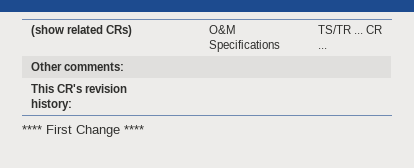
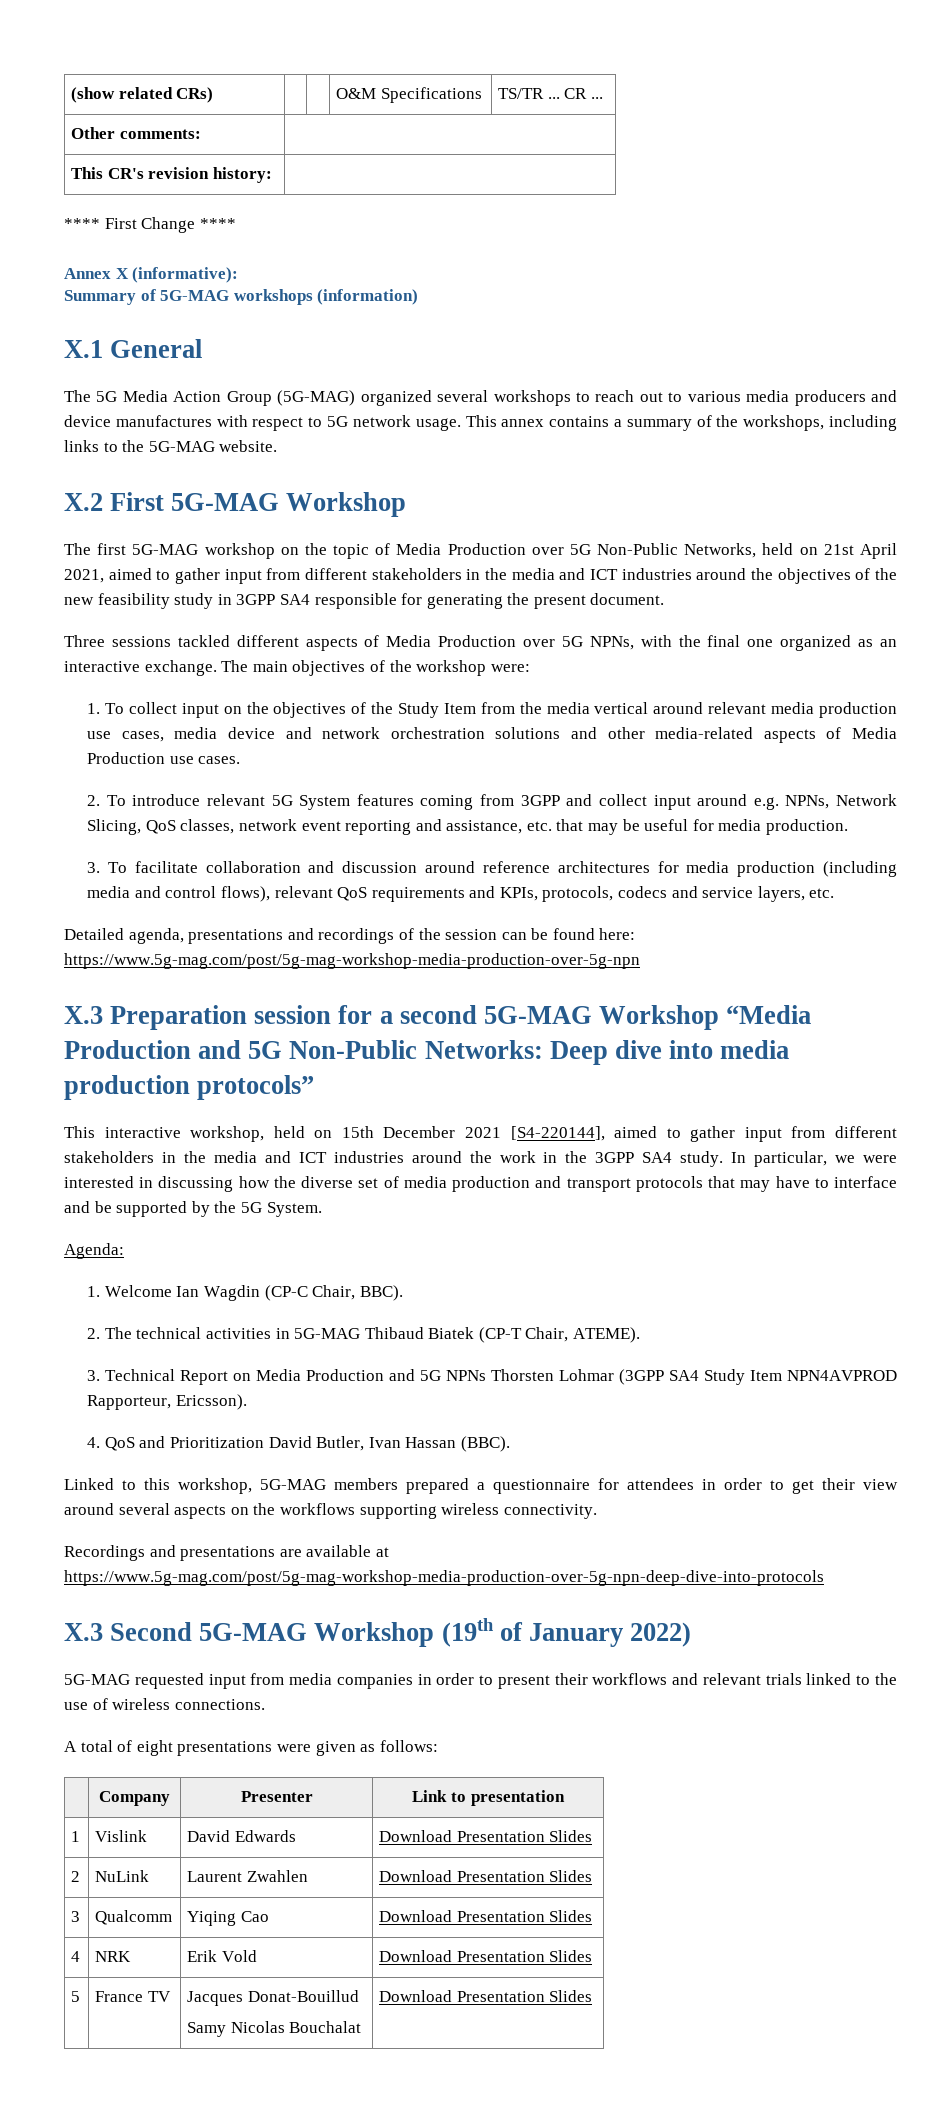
+ Annex X (informative):
+ Summary of 5G-MAG workshops (information)
+ X.1 General
+ The 5G Media Action Group (5G-MAG) organized several workshops to reach out to various media producers and device manufactures with respect to 5G network usage. This annex contains a summary of the workshops, including links to the 5G-MAG website.
+ X.2 First 5G-MAG Workshop
+ The first 5G-MAG workshop on the topic of Media Production over 5G Non-Public Networks, held on 21st April 2021, aimed to gather input from different stakeholders in the media and ICT industries around the objectives of the new feasibility study in 3GPP SA4 responsible for generating the present document.
+ Three sessions tackled different aspects of Media Production over 5G NPNs, with the final one organized as an interactive exchange. The main objectives of the workshop were:
+ 1. To collect input on the objectives of the Study Item from the media vertical around relevant media production use cases, media device and network orchestration solutions and other media-related aspects of Media Production use cases.
+ 2. To introduce relevant 5G System features coming from 3GPP and collect input around e.g. NPNs, Network Slicing, QoS classes, network event reporting and assistance, etc. that may be useful for media production.
+ 3. To facilitate collaboration and discussion around reference architectures for media production (including media and control flows), relevant QoS requirements and KPIs, protocols, codecs and service layers, etc.
+ Detailed agenda, presentations and recordings of the session can be found here: https://www.5g-mag.com/post/5g-mag-workshop-media-production-over-5g-npn
+ X.3 Preparation session for a second 5G-MAG Workshop “Media Production and 5G Non-Public Networks: Deep dive into media production protocols”
+ This interactive workshop, held on 15th December 2021 [S4-220144], aimed to gather input from different stakeholders in the media and ICT industries around the work in the 3GPP SA4 study. In particular, we were interested in discussing how the diverse set of media production and transport protocols that may have to interface and be supported by the 5G System.
+ Agenda:
+ 1. Welcome Ian Wagdin (CP-C Chair, BBC).
+ 2. The technical activities in 5G-MAG Thibaud Biatek (CP-T Chair, ATEME).
+ 3. Technical Report on Media Production and 5G NPNs Thorsten Lohmar (3GPP SA4 Study Item NPN4AVPROD Rapporteur, Ericsson).
+ 4. QoS and Prioritization David Butler, Ivan Hassan (BBC).
+ Linked to this workshop, 5G-MAG members prepared a questionnaire for attendees in order to get their view around several aspects on the workflows supporting wireless connectivity.
+ Recordings and presentations are available at https://www.5g-mag.com/post/5g-mag-workshop-media-production-over-5g-npn-deep-dive-into-protocols
+ X.3 Second 5G-MAG Workshop (19th of January 2022)
+ 5G-MAG requested input from media companies in order to present their workflows and relevant trials linked to the use of wireless connections.
+ A total of eight presentations were given as follows:
+ | Company | Presenter | Link to presentation
+ 1 | Vislink | David Edwards | Download Presentation Slides
+ 2 | NuLink | Laurent Zwahlen | Download Presentation Slides
+ 3 | Qualcomm | Yiqing Cao | Download Presentation Slides
+ 4 | NRK | Erik Vold | Download Presentation Slides
+ 5 | France TV | Jacques Donat-Bouillud
+ Samy Nicolas Bouchalat | Download Presentation Slides

